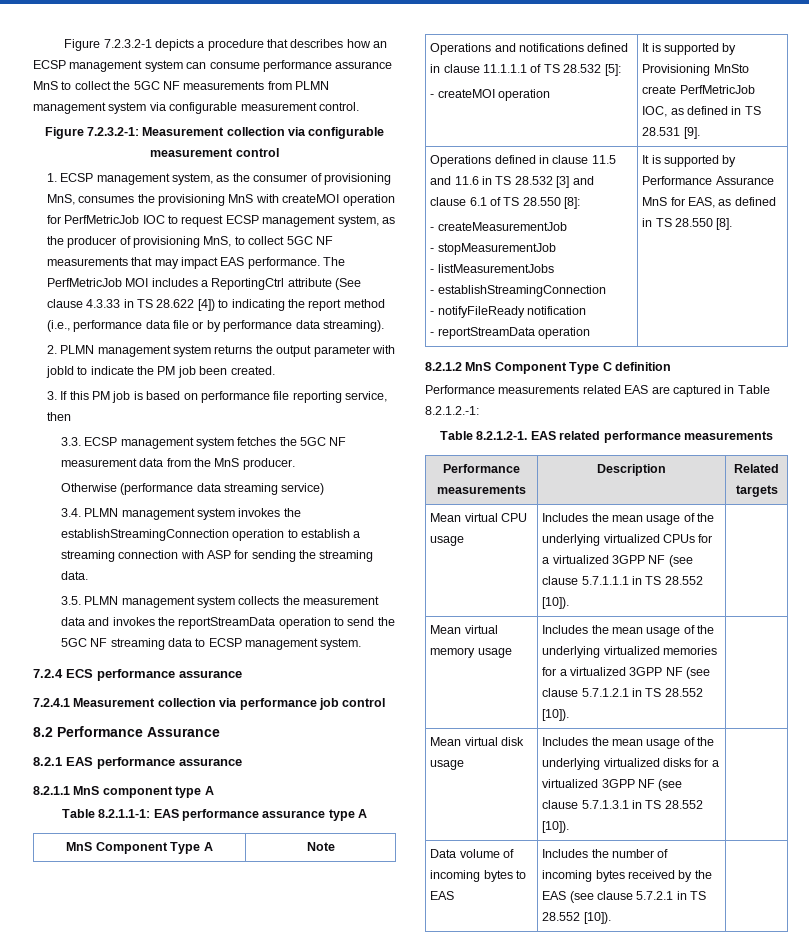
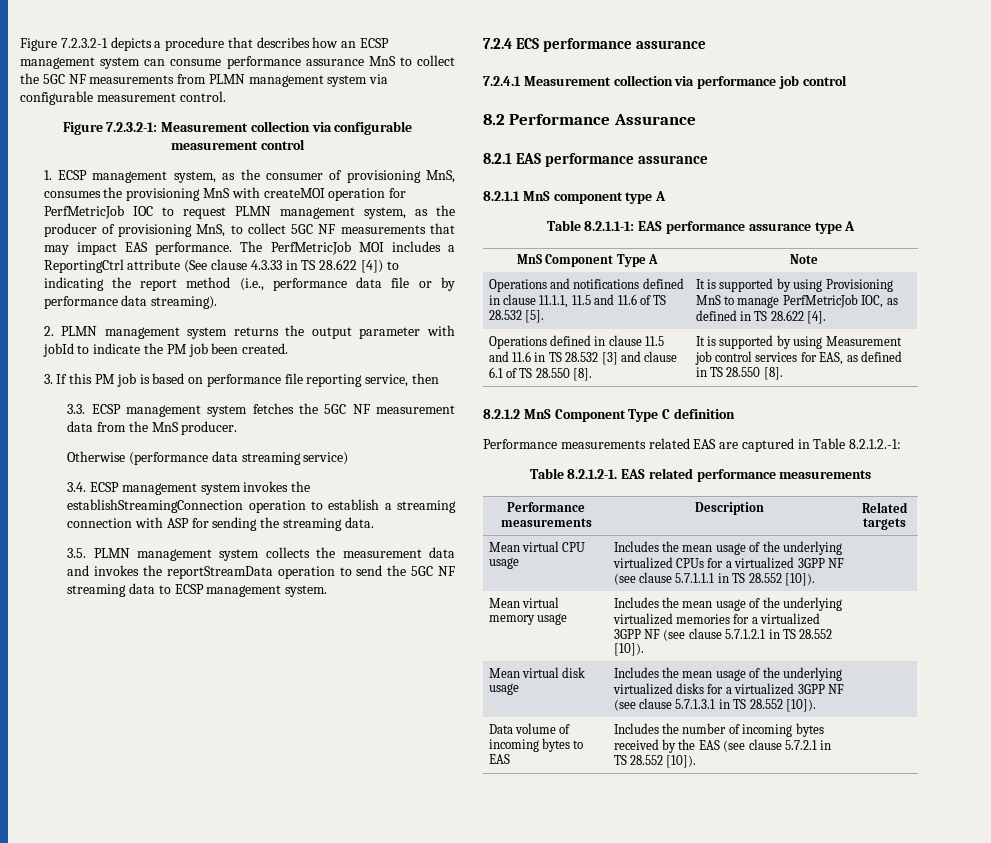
- 1. ECSP management system, as the consumer of provisioning MnS, consumes the provisioning MnS with createMOI operation for PerfMetricJob IOC to request ECSP management system, as the producer of provisioning MnS, to collect 5GC NF measurements that may impact EAS performance.
+ 1. ECSP management system, as the consumer of provisioning MnS, consumes the provisioning MnS with createMOI operation for PerfMetricJob IOC to request PLMN management system, as the producer of provisioning MnS, to collect 5GC NF measurements that may impact EAS performance.
- 3.4. PLMN management system invokes the establishStreamingConnection operation to establish a streaming connection with ASP for sending the streaming data.
+ 3.4. ECSP management system invokes the establishStreamingConnection operation to establish a streaming connection with ASP for sending the streaming data.
- Operations and notifications defined in clause 11.1.1.1 of TS 28.532 [5]:
- - createMOI operation | It is supported by Provisioning MnSto create PerfMetricJob IOC, as defined in TS 28.531 [9].
+ Operations and notifications defined in clause 11.1.1, 11.5 and 11.6 of TS 28.532 [5]. | It is supported by using Provisioning MnS to manage PerfMetricJob IOC, as defined in TS 28.622 [4].
- Operations defined in clause 11.5 and 11.6 in TS 28.532 [3] and clause 6.1 of TS 28.550 [8]:
- - createMeasurementJob
- - stopMeasurementJob
- - listMeasurementJobs
- - establishStreamingConnection
- - notifyFileReady notification
- - reportStreamData operation | It is supported by Performance Assurance MnS for EAS, as defined in TS 28.550 [8].
+ Operations defined in clause 11.5 and 11.6 in TS 28.532 [3] and clause 6.1 of TS 28.550 [8]. | It is supported by using Measurement job control services for EAS, as defined in TS 28.550 [8].

